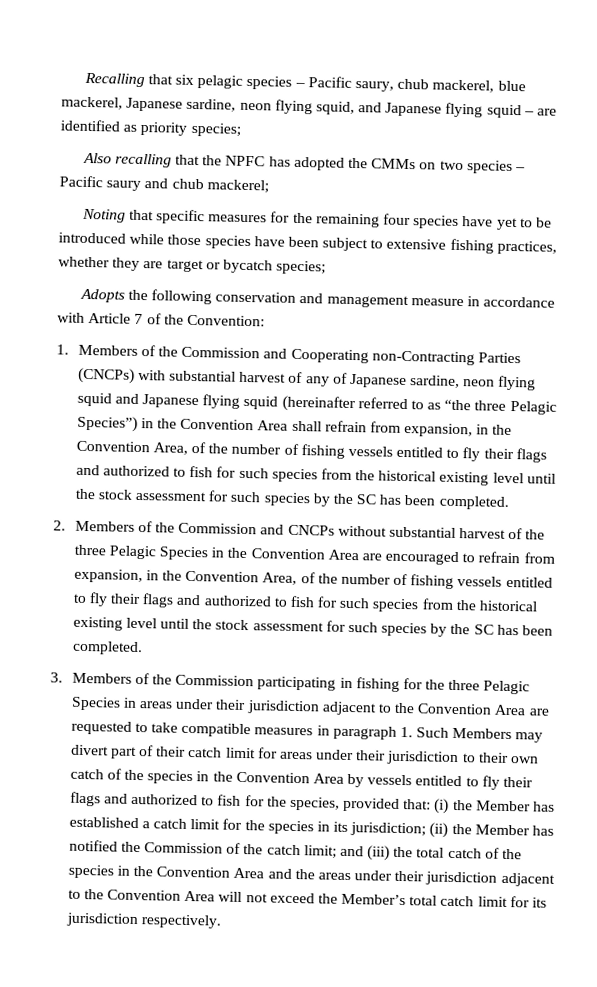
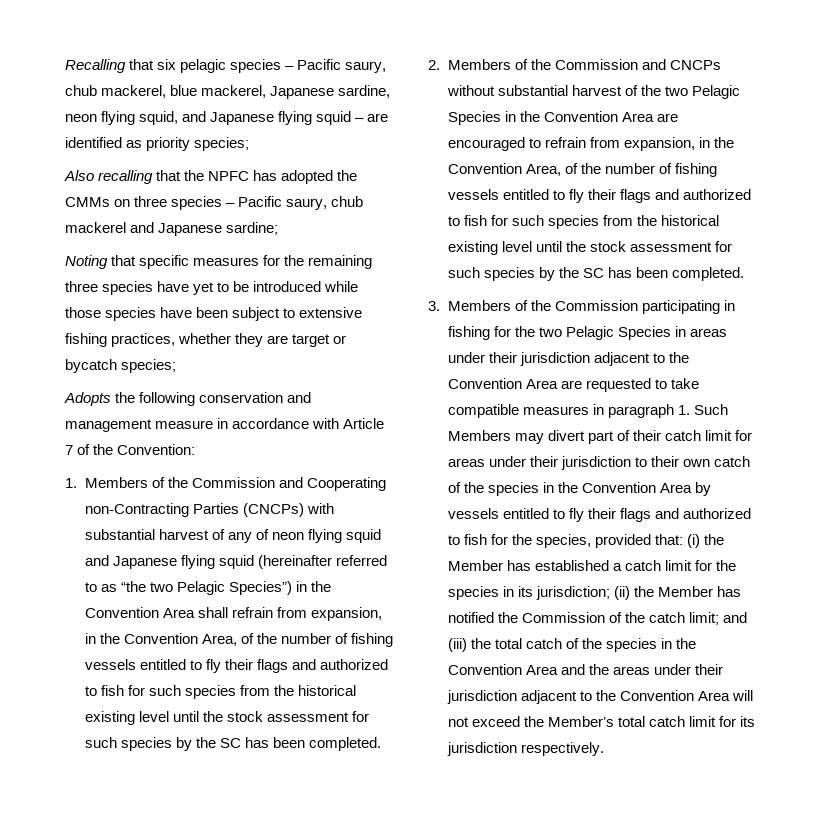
- Also recalling that the NPFC has adopted the CMMs on two species – Pacific saury and chub mackerel;
+ Also recalling that the NPFC has adopted the CMMs on three species – Pacific saury, chub mackerel and Japanese sardine;
- Noting that specific measures for the remaining four species have yet to be introduced while those species have been subject to extensive fishing practices, whether they are target or bycatch species;
+ Noting that specific measures for the remaining three species have yet to be introduced while those species have been subject to extensive fishing practices, whether they are target or bycatch species;
- 1. Members of the Commission and Cooperating non-Contracting Parties (CNCPs) with substantial harvest of any of Japanese sardine, neon flying squid and Japanese flying squid (hereinafter referred to as “the three Pelagic Species”) in the Convention Area shall refrain from expansion, in the Convention Area, of the number of fishing vessels entitled to fly their flags and authorized to fish for such species from the historical existing level until the stock assessment for such species by the SC has been completed.
+ 1. Members of the Commission and Cooperating non-Contracting Parties (CNCPs) with substantial harvest of any of neon flying squid and Japanese flying squid (hereinafter referred to as “the two Pelagic Species”) in the Convention Area shall refrain from expansion, in the Convention Area, of the number of fishing vessels entitled to fly their flags and authorized to fish for such species from the historical existing level until the stock assessment for such species by the SC has been completed.
- 2. Members of the Commission and CNCPs without substantial harvest of the three Pelagic Species in the Convention Area are encouraged to refrain from expansion, in the Convention Area, of the number of fishing vessels entitled to fly their flags and authorized to fish for such species from the historical existing level until the stock assessment for such species by the SC has been completed.
+ 2. Members of the Commission and CNCPs without substantial harvest of the two Pelagic Species in the Convention Area are encouraged to refrain from expansion, in the Convention Area, of the number of fishing vessels entitled to fly their flags and authorized to fish for such species from the historical existing level until the stock assessment for such species by the SC has been completed.
- 3. Members of the Commission participating in fishing for the three Pelagic Species in areas under their jurisdiction adjacent to the Convention Area are requested to take compatible measures in paragraph 1. Such Members may divert part of their catch limit for areas under their jurisdiction to their own catch of the species in the Convention Area by vessels entitled to fly their flags and authorized to fish for the species, provided that:
+ 3. Members of the Commission participating in fishing for the two Pelagic Species in areas under their jurisdiction adjacent to the Convention Area are requested to take compatible measures in paragraph 1. Such Members may divert part of their catch limit for areas under their jurisdiction to their own catch of the species in the Convention Area by vessels entitled to fly their flags and authorized to fish for the species, provided that:

